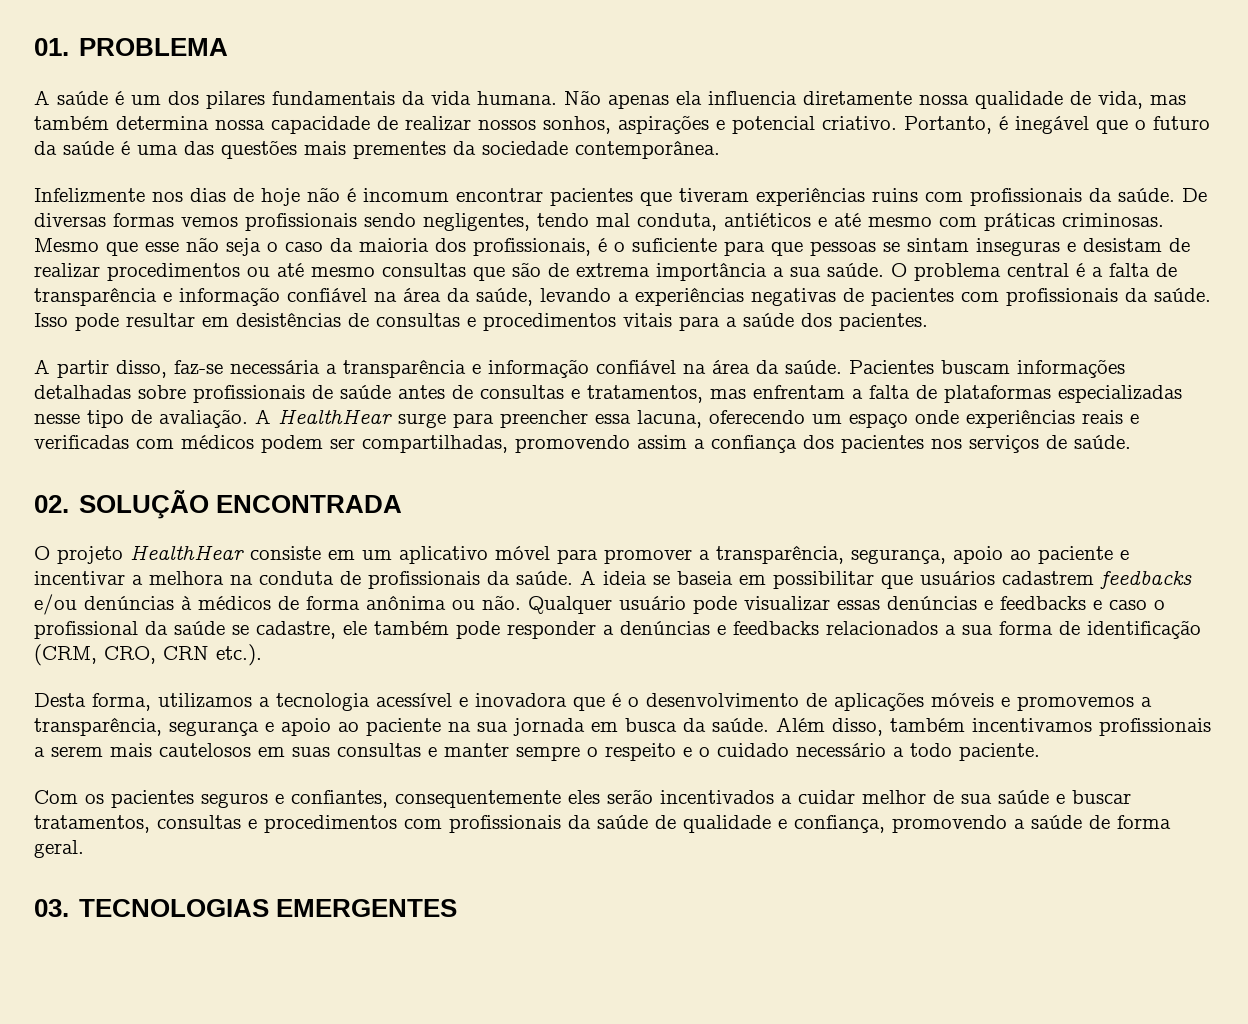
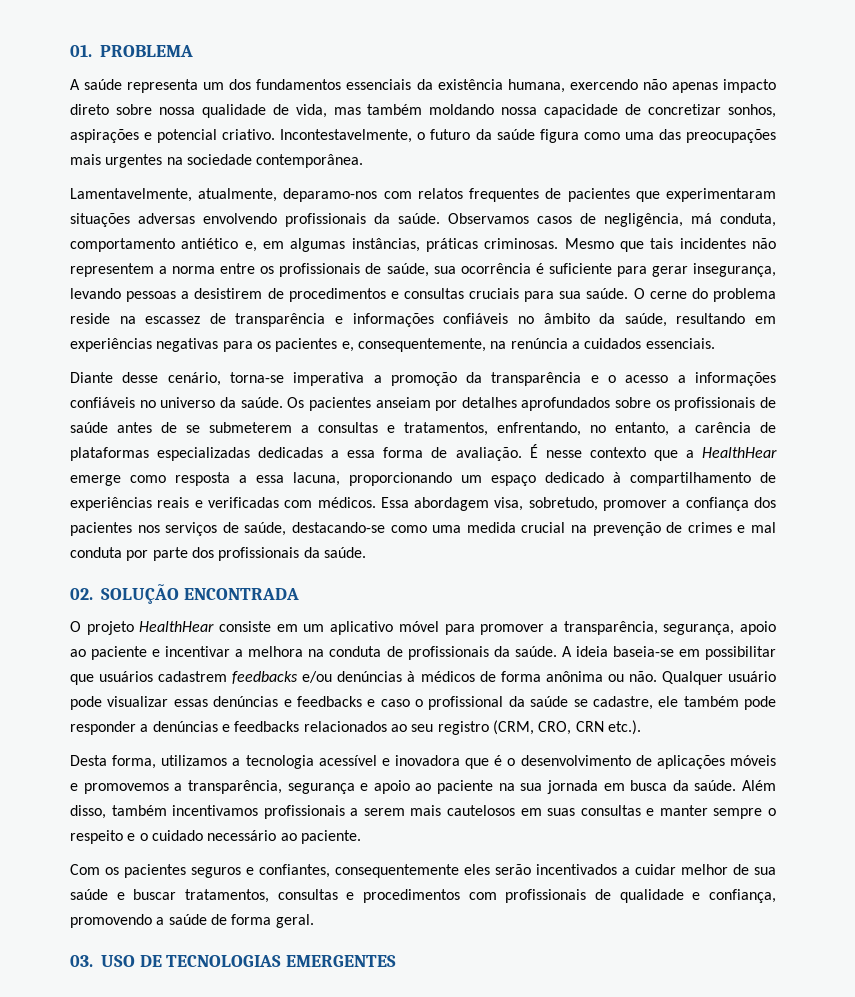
- A saúde é um dos pilares fundamentais da vida humana. Não apenas ela influencia diretamente nossa qualidade de vida, mas também determina nossa capacidade de realizar nossos sonhos, aspirações e potencial criativo.
+ A saúde representa um dos fundamentos essenciais da existência humana, exercendo não apenas impacto direto sobre nossa qualidade de vida, mas também moldando nossa capacidade de concretizar sonhos, aspirações e potencial criativo.
- Portanto, é inegável que o futuro da saúde é uma das questões mais prementes da sociedade contemporânea.
- Infelizmente nos dias de hoje não é incomum encontrar pacientes que tiveram experiências ruins com profissionais da saúde. De diversas formas vemos profissionais sendo negligentes, tendo mal conduta, antiéticos e até mesmo com práticas criminosas. Mesmo que esse não seja o caso da maioria dos profissionais, é o suficiente para que pessoas se sintam inseguras e desistam de realizar procedimentos ou até mesmo consultas que são de extrema importância a sua saúde. O problema central é a falta de transparência e informação confiável na área da saúde, levando a experiências negativas de pacientes com profissionais da saúde. Isso pode resultar em desistências de consultas e procedimentos vitais para a saúde dos pacientes.
- A partir disso, faz-se necessária a transparência e informação confiável na área da saúde. Pacientes buscam informações detalhadas sobre profissionais de saúde antes de consultas e tratamentos, mas enfrentam a falta de plataformas especializadas nesse tipo de avaliação. A HealthHear surge para preencher essa lacuna, oferecendo um espaço onde experiências reais e verificadas com médicos podem ser compartilhadas, promovendo assim a confiança dos pacientes nos serviços de saúde.
+ Incontestavelmente, o futuro da saúde figura como uma das preocupações mais urgentes na sociedade contemporânea.
+ Lamentavelmente, atualmente, deparamo-nos com relatos frequentes de pacientes que experimentaram situações adversas envolvendo profissionais da saúde. Observamos casos de negligência, má conduta, comportamento antiético e, em algumas instâncias, práticas criminosas. Mesmo que tais incidentes não representem a norma entre os profissionais de saúde, sua ocorrência é suficiente para gerar insegurança, levando pessoas a desistirem de procedimentos e consultas cruciais para sua saúde. O cerne do problema reside na escassez de transparência e informações confiáveis no âmbito da saúde, resultando em experiências negativas para os pacientes e, consequentemente, na renúncia a cuidados essenciais.
+ Diante desse cenário, torna-se imperativa a promoção da transparência e o acesso a informações confiáveis no universo da saúde. Os pacientes anseiam por detalhes aprofundados sobre os profissionais de saúde antes de se submeterem a consultas e tratamentos, enfrentando, no entanto, a carência de plataformas especializadas dedicadas a essa forma de avaliação. É nesse contexto que a HealthHear emerge como resposta a essa lacuna, proporcionando um espaço dedicado à compartilhamento de experiências reais e verificadas com médicos. Essa abordagem visa, sobretudo, promover a confiança dos pacientes nos serviços de saúde, destacando-se como uma medida crucial na prevenção de crimes e mal conduta por parte dos profissionais da saúde.
- A ideia se baseia em possibilitar que usuários cadastrem feedbacks e/ou denúncias à médicos de forma anônima ou não.
+ A ideia baseia-se em possibilitar que usuários cadastrem feedbacks e/ou denúncias à médicos de forma anônima ou não.
- Qualquer usuário pode visualizar essas denúncias e feedbacks e caso o profissional da saúde se cadastre, ele também pode responder a denúncias e feedbacks relacionados a sua forma de identificação (CRM, CRO, CRN etc.).
+ Qualquer usuário pode visualizar essas denúncias e feedbacks e caso o profissional da saúde se cadastre, ele também pode responder a denúncias e feedbacks relacionados ao seu registro (CRM, CRO, CRN etc.).
- Além disso, também incentivamos profissionais a serem mais cautelosos em suas consultas e manter sempre o respeito e o cuidado necessário a todo paciente.
+ Além disso, também incentivamos profissionais a serem mais cautelosos em suas consultas e manter sempre o respeito e o cuidado necessário ao paciente.
- Com os pacientes seguros e confiantes, consequentemente eles serão incentivados a cuidar melhor de sua saúde e buscar tratamentos, consultas e procedimentos com profissionais da saúde de qualidade e confiança, promovendo a saúde de forma geral.
+ Com os pacientes seguros e confiantes, consequentemente eles serão incentivados a cuidar melhor de sua saúde e buscar tratamentos, consultas e procedimentos com profissionais de qualidade e confiança, promovendo a saúde de forma geral.
- 03. TECNOLOGIAS EMERGENTES
+ 03. USO DE TECNOLOGIAS EMERGENTES

